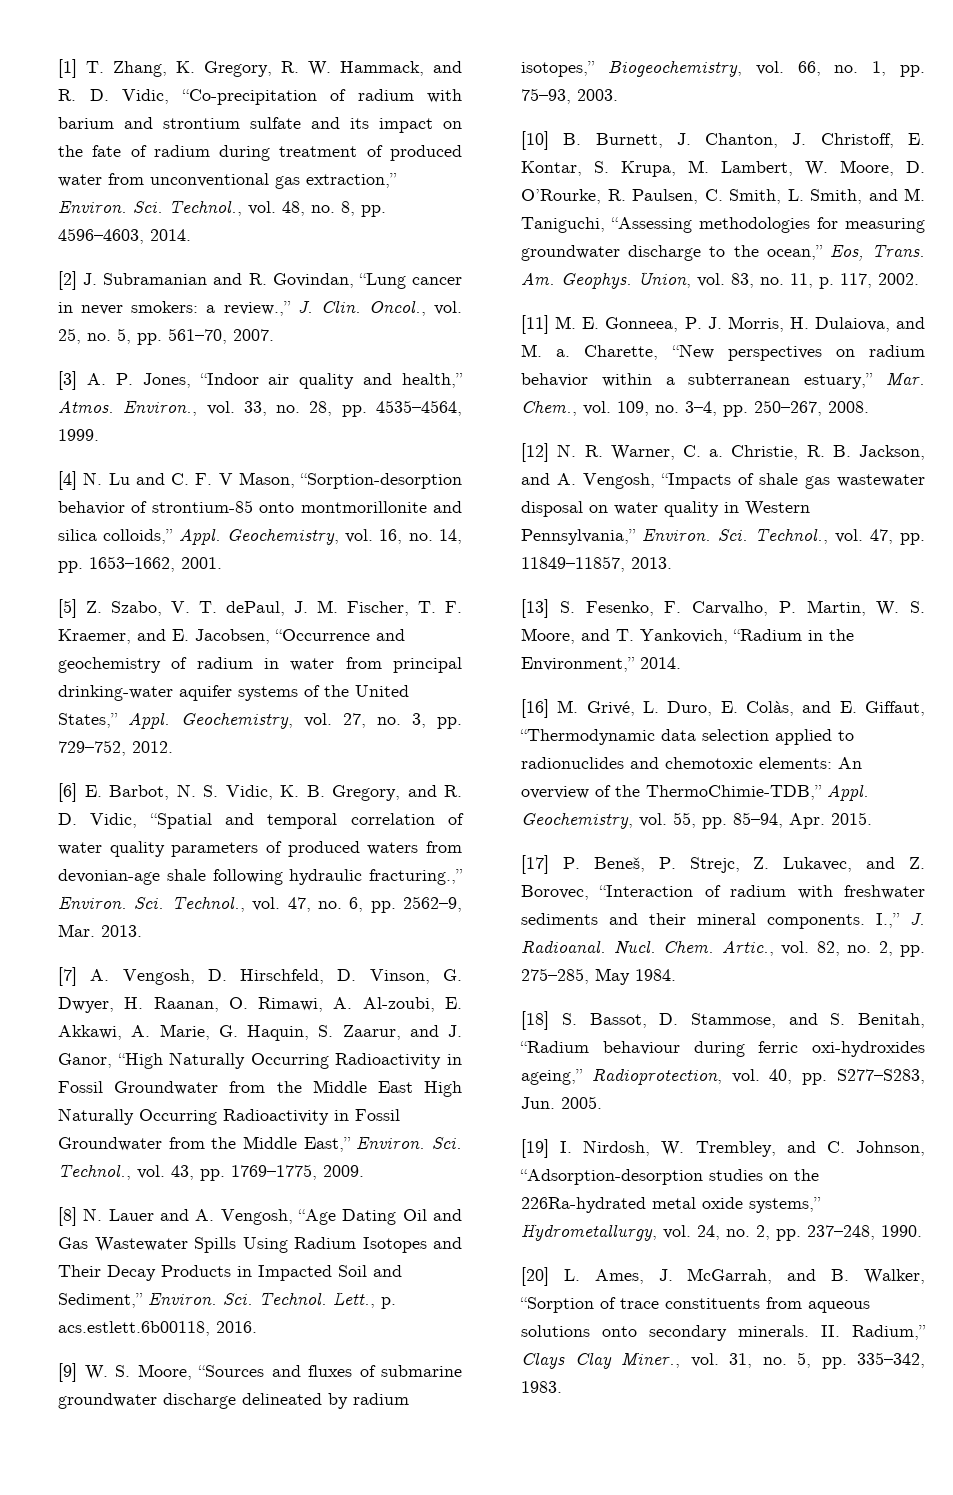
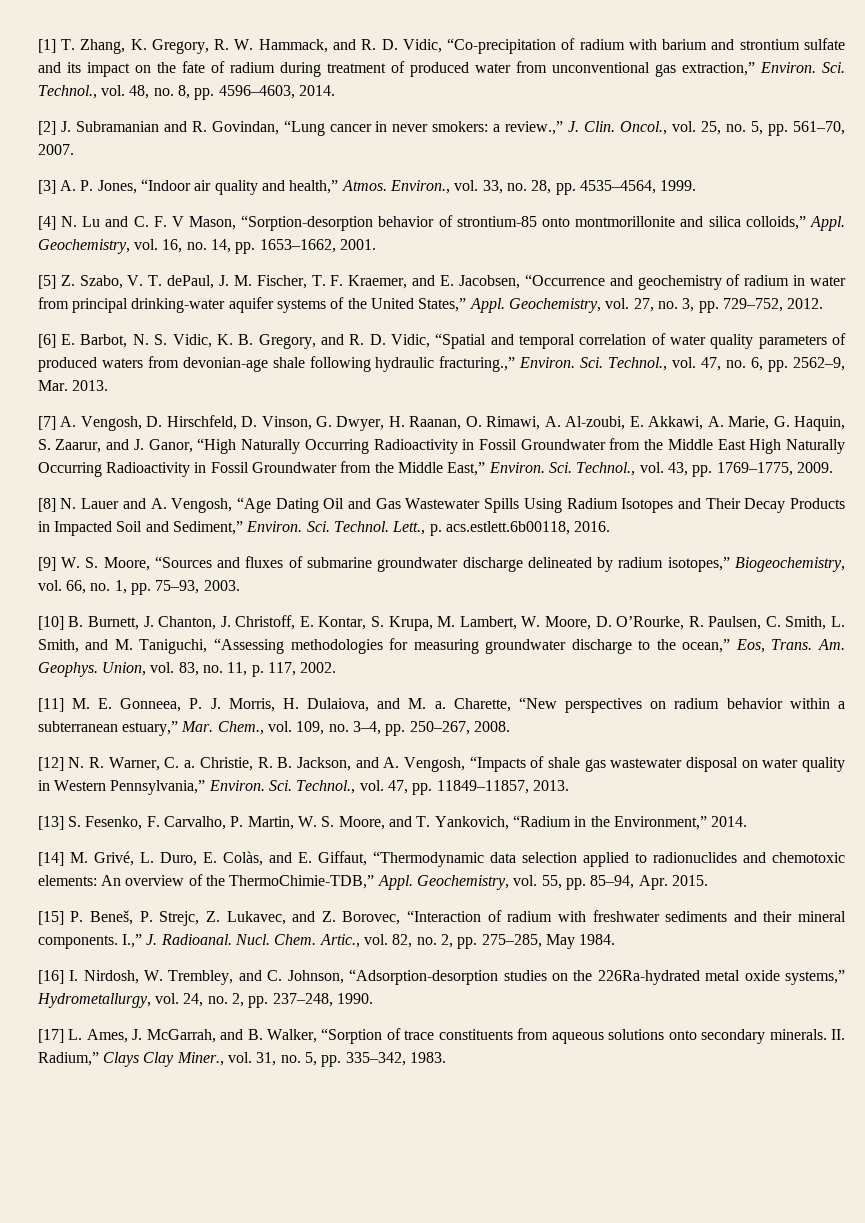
- [16] M. Grivé, L. Duro, E. Colàs, and E. Giffaut, “Thermodynamic data selection applied to radionuclides and chemotoxic elements: An overview of the ThermoChimie-TDB,” Appl.
+ [14] M. Grivé, L. Duro, E. Colàs, and E. Giffaut, “Thermodynamic data selection applied to radionuclides and chemotoxic elements: An overview of the ThermoChimie-TDB,” Appl.
- [17] P. Beneš, P. Strejc, Z. Lukavec, and Z. Borovec, “Interaction of radium with freshwater sediments and their mineral components.
+ [15] P. Beneš, P. Strejc, Z. Lukavec, and Z. Borovec, “Interaction of radium with freshwater sediments and their mineral components.
- [18] S. Bassot, D. Stammose, and S. Benitah, “Radium behaviour during ferric oxi-hydroxides ageing,” Radioprotection, vol. 40, pp. S277–S283, Jun. 2005.
- [19] I. Nirdosh, W. Trembley, and C. Johnson, “Adsorption-desorption studies on the 226Ra-hydrated metal oxide systems,” Hydrometallurgy, vol. 24, no. 2, pp. 237–248, 1990.
+ [16] I. Nirdosh, W. Trembley, and C. Johnson, “Adsorption-desorption studies on the 226Ra-hydrated metal oxide systems,” Hydrometallurgy, vol. 24, no. 2, pp. 237–248, 1990.
- [20] L. Ames, J. McGarrah, and B. Walker, “Sorption of trace constituents from aqueous solutions onto secondary minerals.
+ [17] L. Ames, J. McGarrah, and B. Walker, “Sorption of trace constituents from aqueous solutions onto secondary minerals.

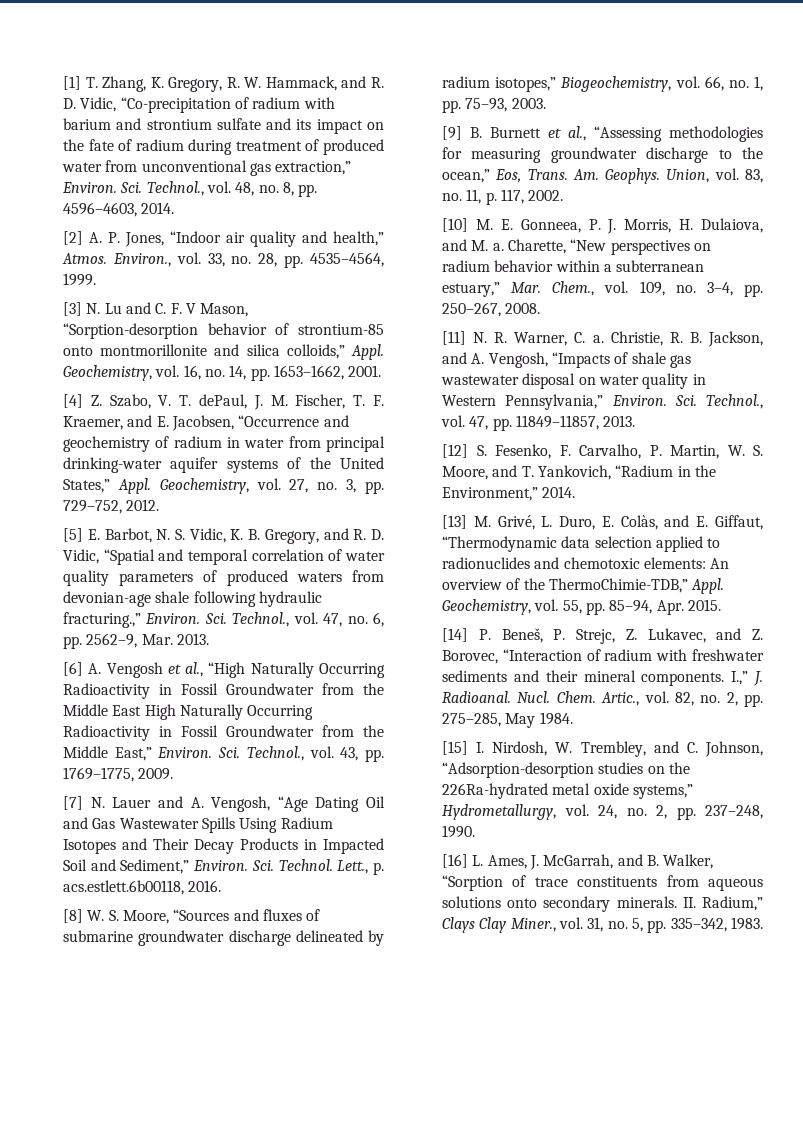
- [2] J. Subramanian and R. Govindan, “Lung cancer in never smokers: a review.,” J. Clin. Oncol., vol. 25, no. 5, pp. 561–70, 2007.
- [3] A. P. Jones, “Indoor air quality and health,” Atmos.
+ [2] A. P. Jones, “Indoor air quality and health,” Atmos.
- [4] N. Lu and C. F. V Mason, “Sorption-desorption behavior of strontium-85 onto montmorillonite and silica colloids,” Appl.
+ [3] N. Lu and C. F. V Mason, “Sorption-desorption behavior of strontium-85 onto montmorillonite and silica colloids,” Appl.
- [5] Z. Szabo, V. T. dePaul, J. M. Fischer, T. F. Kraemer, and E. Jacobsen, “Occurrence and geochemistry of radium in water from principal drinking-water aquifer systems of the United States,” Appl.
+ [4] Z. Szabo, V. T. dePaul, J. M. Fischer, T. F. Kraemer, and E. Jacobsen, “Occurrence and geochemistry of radium in water from principal drinking-water aquifer systems of the United States,” Appl.
- [6] E. Barbot, N. S. Vidic, K. B. Gregory, and R. D. Vidic, “Spatial and temporal correlation of water quality parameters of produced waters from devonian-age shale following hydraulic fracturing.,” Environ.
+ [5] E. Barbot, N. S. Vidic, K. B. Gregory, and R. D. Vidic, “Spatial and temporal correlation of water quality parameters of produced waters from devonian-age shale following hydraulic fracturing.,” Environ.
- [7] A. Vengosh, D. Hirschfeld, D. Vinson, G. Dwyer, H. Raanan, O. Rimawi, A. Al-zoubi, E. Akkawi, A. Marie, G. Haquin, S. Zaarur, and J. Ganor, “High Naturally Occurring Radioactivity in Fossil Groundwater from the Middle East High Naturally Occurring Radioactivity in Fossil Groundwater from the Middle East,” Environ.
+ [6] A. Vengosh et al., “High Naturally Occurring Radioactivity in Fossil Groundwater from the Middle East High Naturally Occurring Radioactivity in Fossil Groundwater from the Middle East,” Environ.
- [8] N. Lauer and A. Vengosh, “Age Dating Oil and Gas Wastewater Spills Using Radium Isotopes and Their Decay Products in Impacted Soil and Sediment,” Environ.
+ [7] N. Lauer and A. Vengosh, “Age Dating Oil and Gas Wastewater Spills Using Radium Isotopes and Their Decay Products in Impacted Soil and Sediment,” Environ.
- [9] W. S. Moore, “Sources and fluxes of submarine groundwater discharge delineated by radium isotopes,” Biogeochemistry, vol. 66, no. 1, pp. 75–93, 2003.
+ [8] W. S. Moore, “Sources and fluxes of submarine groundwater discharge delineated by radium isotopes,” Biogeochemistry, vol. 66, no. 1, pp. 75–93, 2003.
- [10] B. Burnett, J. Chanton, J. Christoff, E. Kontar, S. Krupa, M. Lambert, W. Moore, D. O’Rourke, R. Paulsen, C. Smith, L. Smith, and M. Taniguchi, “Assessing methodologies for measuring groundwater discharge to the ocean,” Eos, Trans.
+ [9] B. Burnett et al., “Assessing methodologies for measuring groundwater discharge to the ocean,” Eos, Trans.
- [11] M. E. Gonneea, P. J. Morris, H. Dulaiova, and M. a.
+ [10] M. E. Gonneea, P. J. Morris, H. Dulaiova, and M. a.
- [12] N. R. Warner, C. a.
+ [11] N. R. Warner, C. a.
- [13] S. Fesenko, F. Carvalho, P. Martin, W. S. Moore, and T. Yankovich, “Radium in the Environment,” 2014.
+ [12] S. Fesenko, F. Carvalho, P. Martin, W. S. Moore, and T. Yankovich, “Radium in the Environment,” 2014.
- [14] M. Grivé, L. Duro, E. Colàs, and E. Giffaut, “Thermodynamic data selection applied to radionuclides and chemotoxic elements: An overview of the ThermoChimie-TDB,” Appl.
+ [13] M. Grivé, L. Duro, E. Colàs, and E. Giffaut, “Thermodynamic data selection applied to radionuclides and chemotoxic elements: An overview of the ThermoChimie-TDB,” Appl.
- [15] P. Beneš, P. Strejc, Z. Lukavec, and Z. Borovec, “Interaction of radium with freshwater sediments and their mineral components.
+ [14] P. Beneš, P. Strejc, Z. Lukavec, and Z. Borovec, “Interaction of radium with freshwater sediments and their mineral components.
- [16] I. Nirdosh, W. Trembley, and C. Johnson, “Adsorption-desorption studies on the 226Ra-hydrated metal oxide systems,” Hydrometallurgy, vol. 24, no. 2, pp. 237–248, 1990.
+ [15] I. Nirdosh, W. Trembley, and C. Johnson, “Adsorption-desorption studies on the 226Ra-hydrated metal oxide systems,” Hydrometallurgy, vol. 24, no. 2, pp. 237–248, 1990.
- [17] L. Ames, J. McGarrah, and B. Walker, “Sorption of trace constituents from aqueous solutions onto secondary minerals.
+ [16] L. Ames, J. McGarrah, and B. Walker, “Sorption of trace constituents from aqueous solutions onto secondary minerals.

